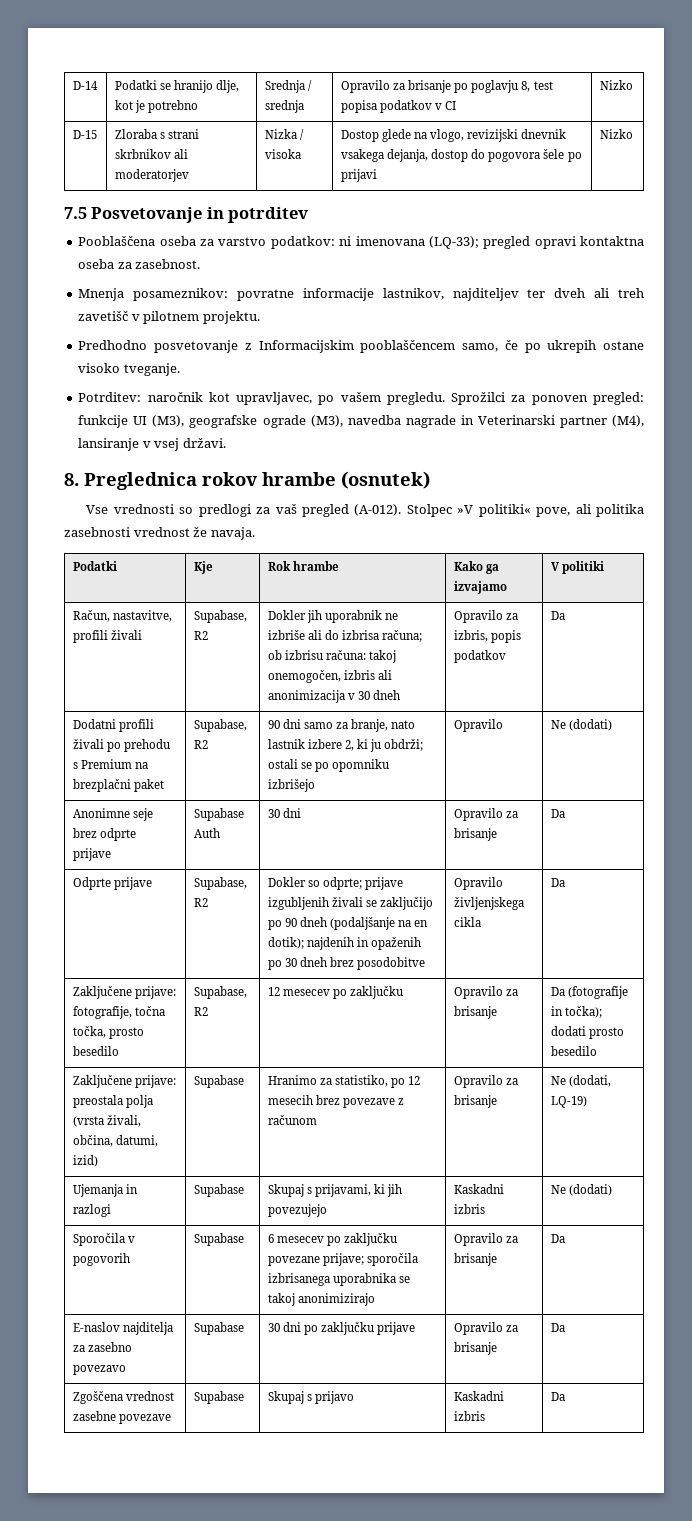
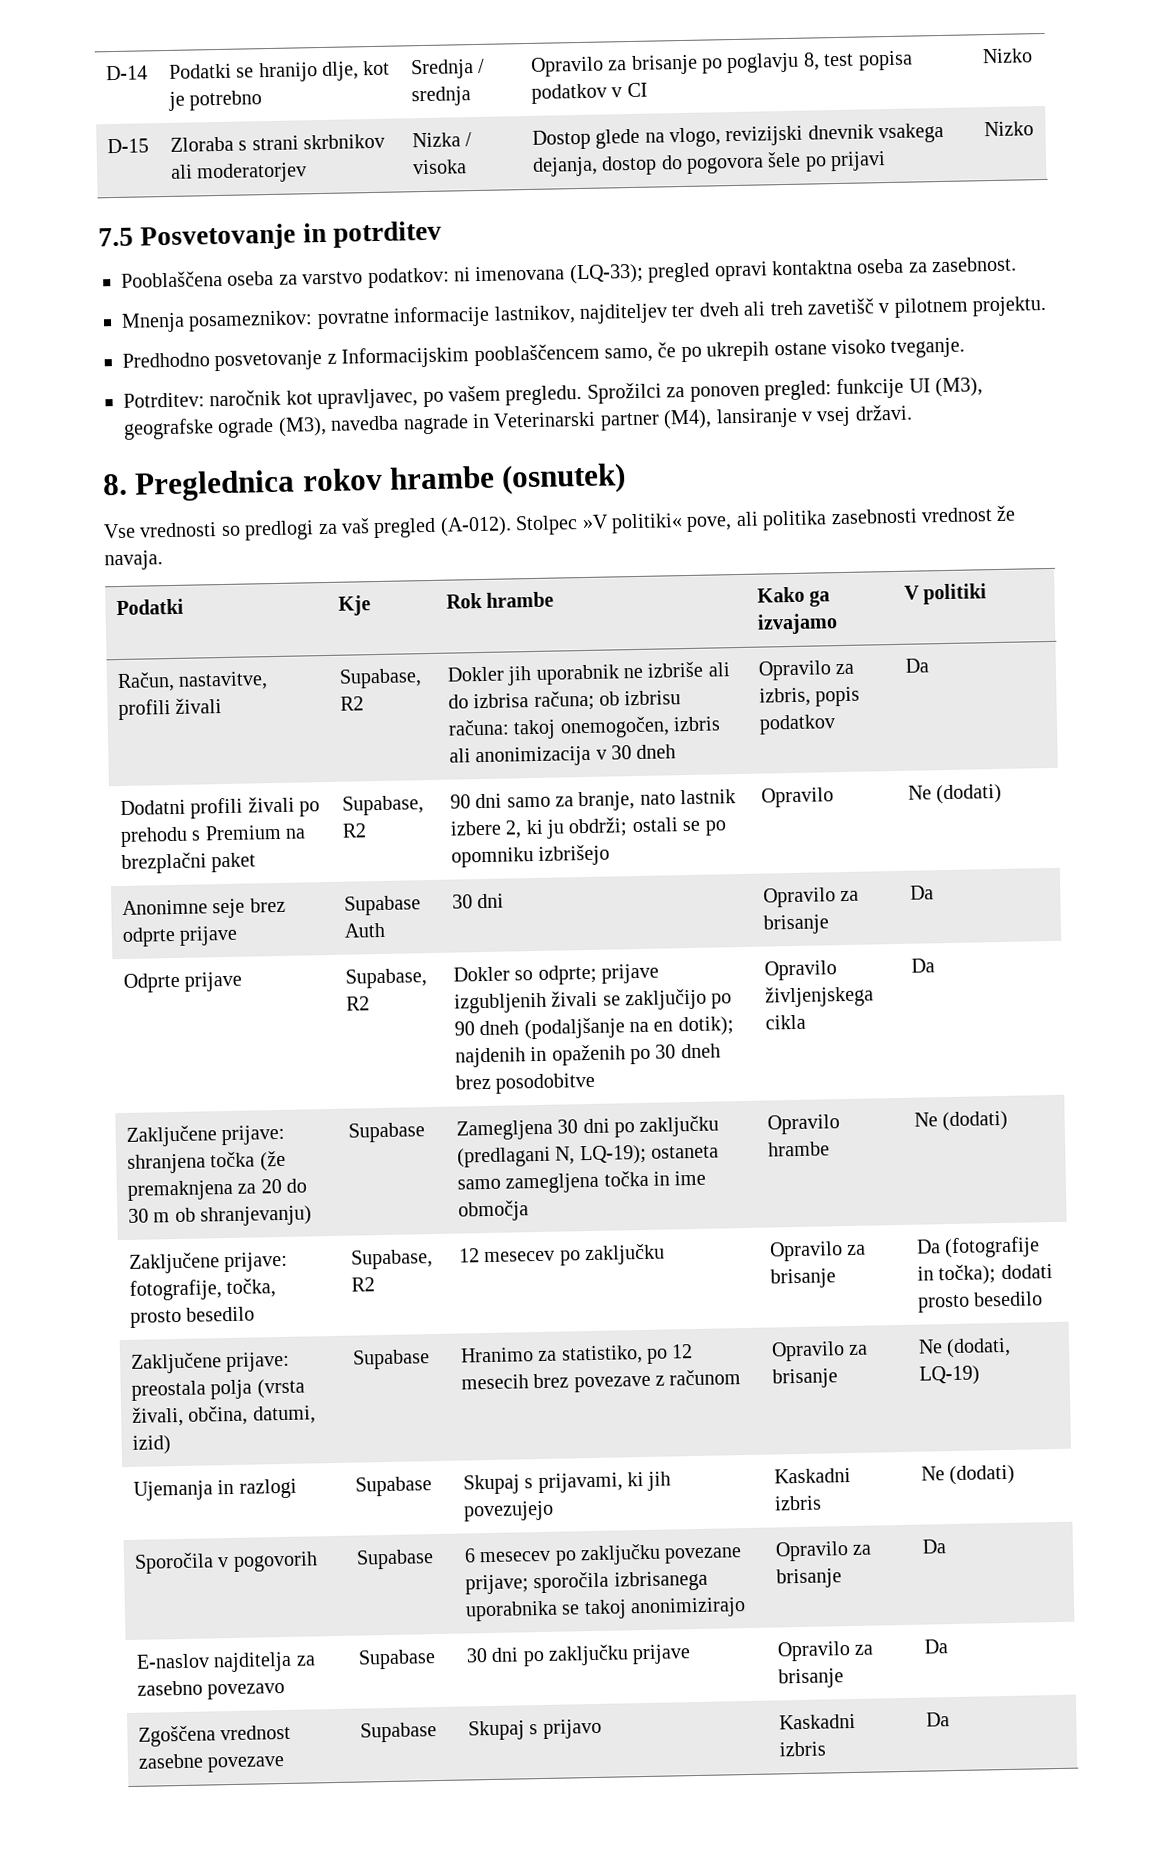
+ Zaključene prijave: shranjena točka (že premaknjena za 20 do 30 m ob shranjevanju) | Supabase | Zamegljena 30 dni po zaključku (predlagani N, LQ-19); ostaneta samo zamegljena točka in ime območja | Opravilo hrambe | Ne (dodati)
- Zaključene prijave: fotografije, točna točka, prosto besedilo | Supabase, R2 | 12 mesecev po zaključku | Opravilo za brisanje | Da (fotografije in točka); dodati prosto besedilo
+ Zaključene prijave: fotografije, točka, prosto besedilo | Supabase, R2 | 12 mesecev po zaključku | Opravilo za brisanje | Da (fotografije in točka); dodati prosto besedilo

